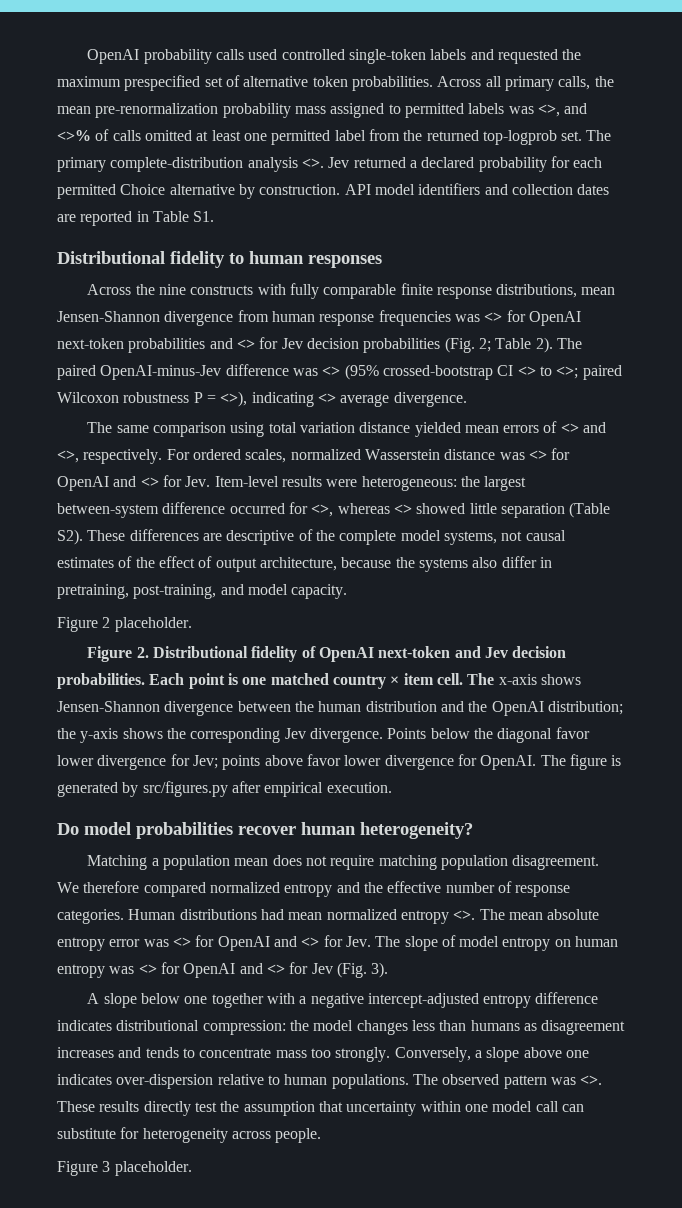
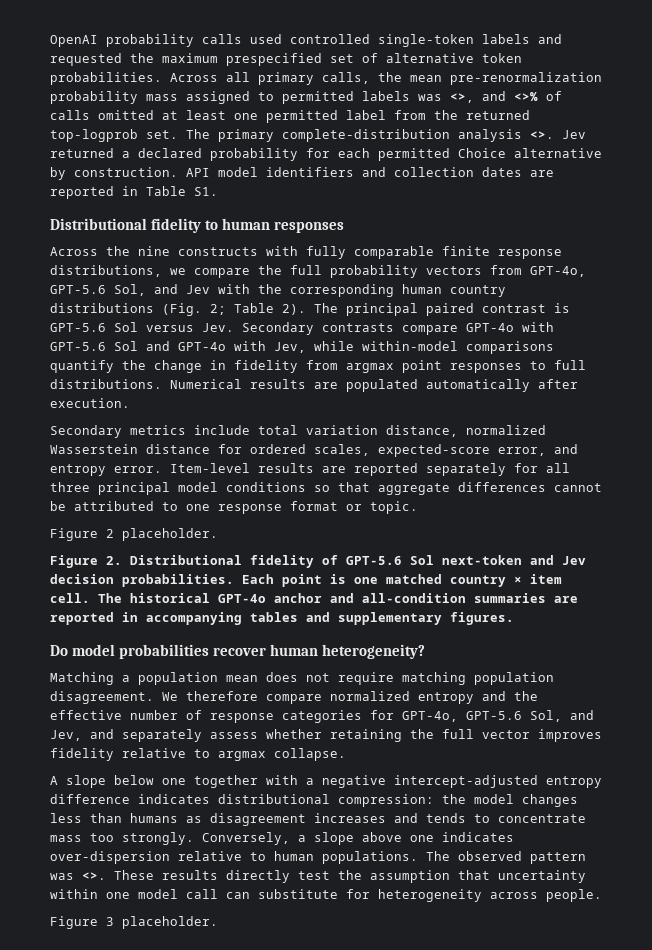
- Across the nine constructs with fully comparable finite response distributions, mean Jensen-Shannon divergence from human response frequencies was <> for OpenAI next-token probabilities and <> for Jev decision probabilities (Fig. 2; Table 2).
+ Across the nine constructs with fully comparable finite response distributions, we compare the full probability vectors from GPT-4o, GPT-5.6 Sol, and Jev with the corresponding human country distributions (Fig. 2; Table 2).
- The paired OpenAI-minus-Jev difference was <> (95% crossed-bootstrap CI <> to <>; paired Wilcoxon robustness P = <>), indicating <> average divergence.
- The same comparison using total variation distance yielded mean errors of <> and <>, respectively. For ordered scales, normalized Wasserstein distance was <> for OpenAI and <> for Jev. Item-level results were heterogeneous: the largest between-system difference occurred for <>, whereas <> showed little separation (Table S2). These differences are descriptive of the complete model systems, not causal estimates of the effect of output architecture, because the systems also differ in pretraining, post-training, and model capacity.
+ The principal paired contrast is GPT-5.6 Sol versus Jev. Secondary contrasts compare GPT-4o with GPT-5.6 Sol and GPT-4o with Jev, while within-model comparisons quantify the change in fidelity from argmax point responses to full distributions. Numerical results are populated automatically after execution.
+ Secondary metrics include total variation distance, normalized Wasserstein distance for ordered scales, expected-score error, and entropy error. Item-level results are reported separately for all three principal model conditions so that aggregate differences cannot be attributed to one response format or topic.
- Figure 2. Distributional fidelity of OpenAI next-token and Jev decision probabilities.
+ Figure 2. Distributional fidelity of GPT-5.6 Sol next-token and Jev decision probabilities.
- The x-axis shows Jensen-Shannon divergence between the human distribution and the OpenAI distribution; the y-axis shows the corresponding Jev divergence. Points below the diagonal favor lower divergence for Jev; points above favor lower divergence for OpenAI. The figure is generated by src/figures.py after empirical execution.
+ The historical GPT-4o anchor and all-condition summaries are reported in accompanying tables and supplementary figures.
- We therefore compared normalized entropy and the effective number of response categories. Human distributions had mean normalized entropy <>. The mean absolute entropy error was <> for OpenAI and <> for Jev. The slope of model entropy on human entropy was <> for OpenAI and <> for Jev (Fig. 3).
+ We therefore compare normalized entropy and the effective number of response categories for GPT-4o, GPT-5.6 Sol, and Jev, and separately assess whether retaining the full vector improves fidelity relative to argmax collapse.

